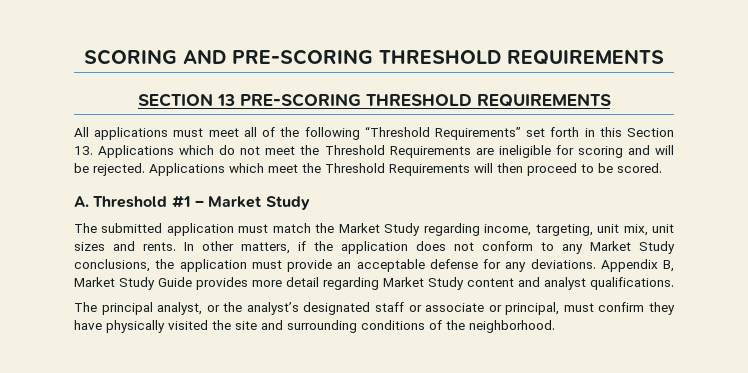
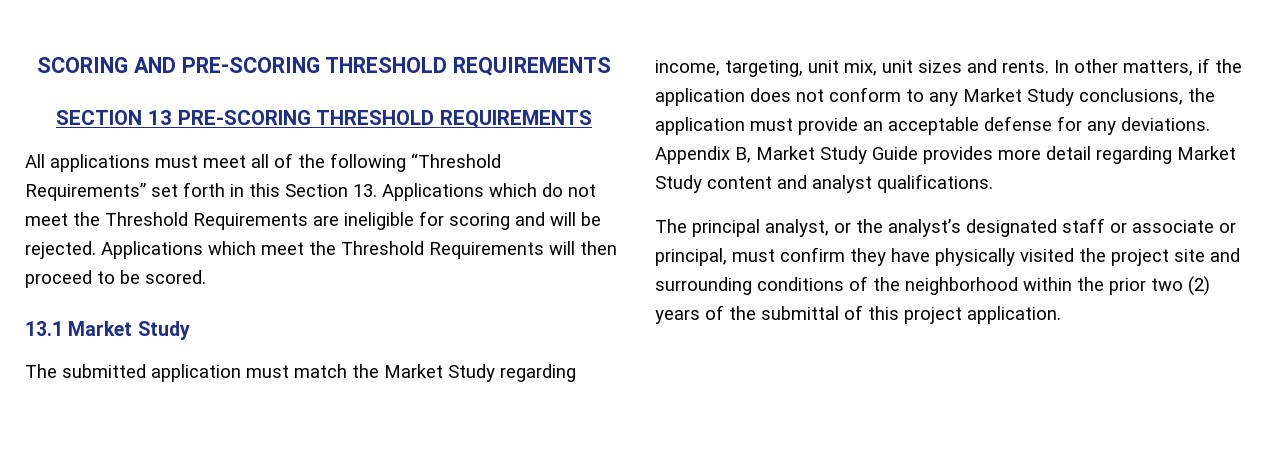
- A. Threshold #1 – Market Study
+ 13.1 Market Study
- The principal analyst, or the analyst’s designated staff or associate or principal, must confirm they have physically visited the site and surrounding conditions of the neighborhood.
+ The principal analyst, or the analyst’s designated staff or associate or principal, must confirm they have physically visited the project site and surrounding conditions of the neighborhood within the prior two (2) years of the submittal of this project application.

